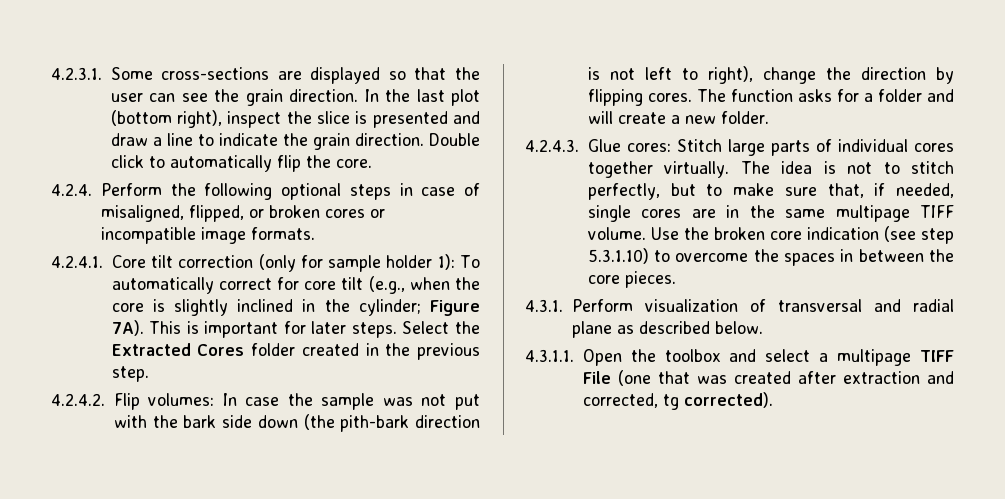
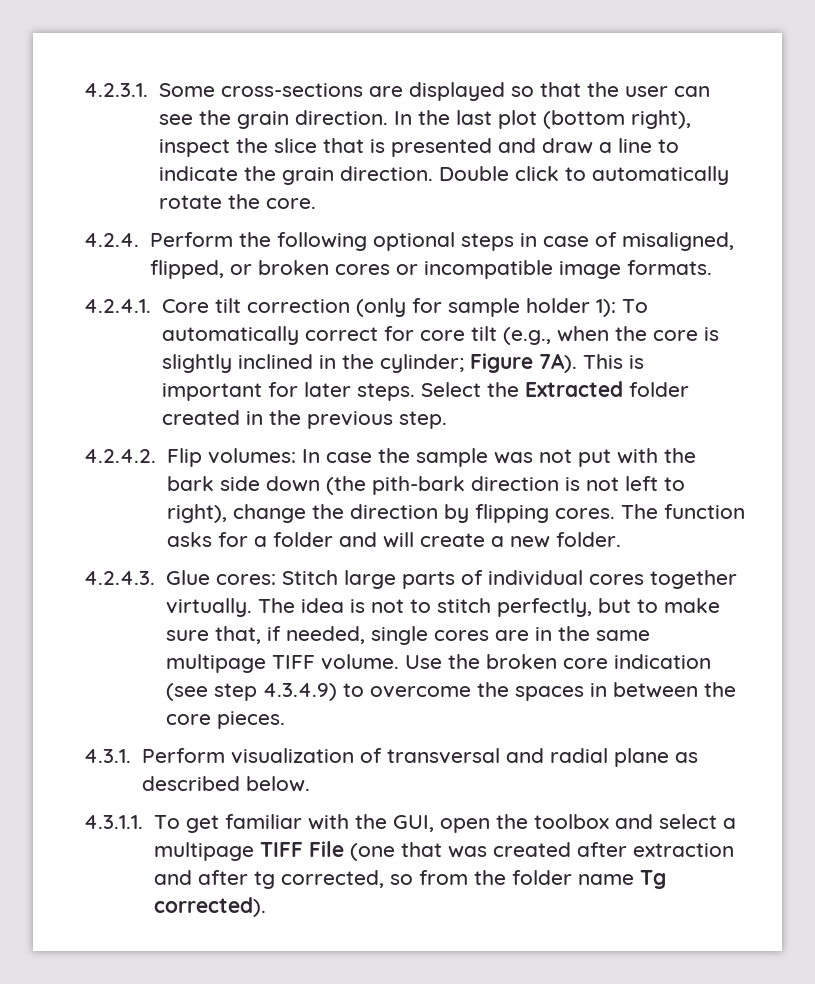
- In the last plot (bottom right), inspect the slice is presented and draw a line to indicate the grain direction.
+ In the last plot (bottom right), inspect the slice that is presented and draw a line to indicate the grain direction.
- Double click to automatically flip the core.
+ Double click to automatically rotate the core.
- Select the Extracted Cores folder created in the previous step.
+ Select the Extracted folder created in the previous step.
- Use the broken core indication (see step 5.3.1.10) to overcome the spaces in between the core pieces.
+ Use the broken core indication (see step 4.3.4.9) to overcome the spaces in between the core pieces.
- 4.3.1.1. Open the toolbox and select a multipage TIFF File (one that was created after extraction and corrected, tg corrected).
+ 4.3.1.1. To get familiar with the GUI, open the toolbox and select a multipage TIFF File (one that was created after extraction and after tg corrected, so from the folder name Tg corrected).

